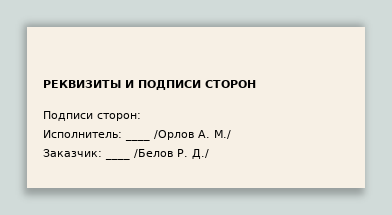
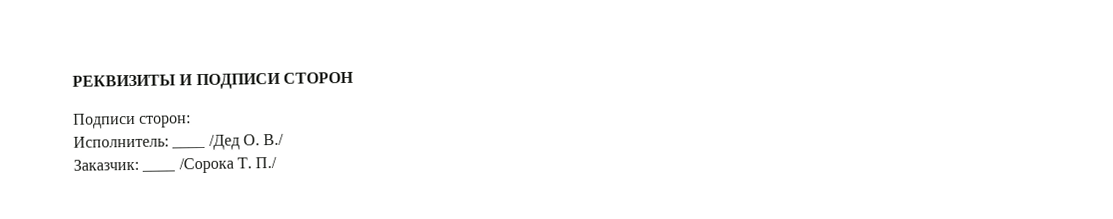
- Исполнитель: ____ /Орлов А. М./
+ Исполнитель: ____ /Дед О. В./
- Заказчик: ____ /Белов Р. Д./
+ Заказчик: ____ /Сорока Т. П./

